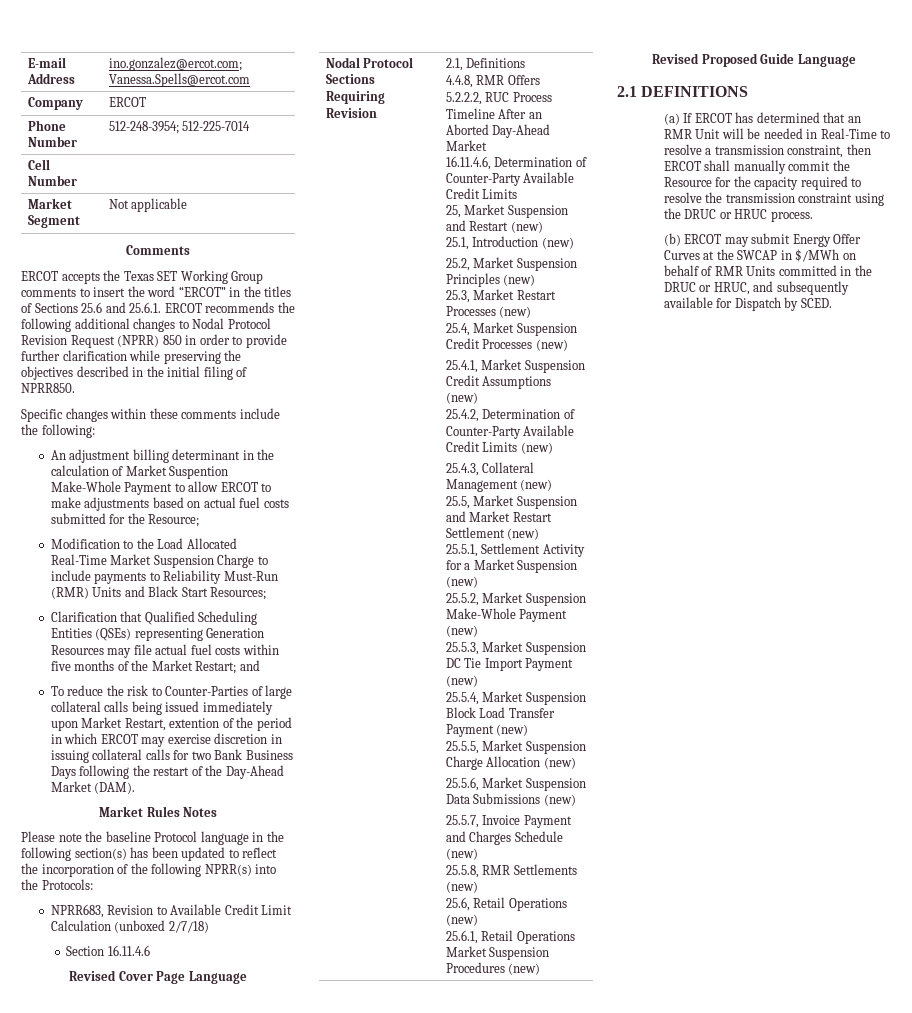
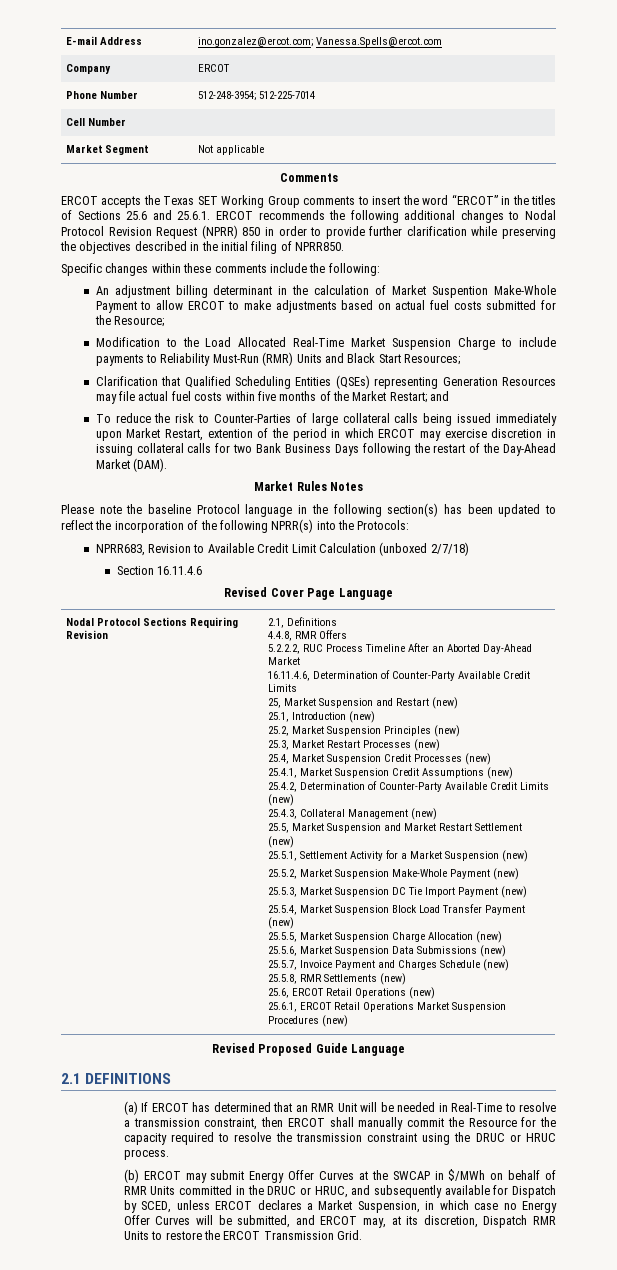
- 25.6, Retail Operations (new)
+ 25.6, ERCOT Retail Operations (new)
- 25.6.1, Retail Operations Market Suspension Procedures (new)
+ 25.6.1, ERCOT Retail Operations Market Suspension Procedures (new)
- (b) ERCOT may submit Energy Offer Curves at the SWCAP in $/MWh on behalf of RMR Units committed in the DRUC or HRUC, and subsequently available for Dispatch by SCED.
+ (b) ERCOT may submit Energy Offer Curves at the SWCAP in $/MWh on behalf of RMR Units committed in the DRUC or HRUC, and subsequently available for Dispatch by SCED, unless ERCOT declares a Market Suspension, in which case no Energy Offer Curves will be submitted, and ERCOT may, at its discretion, Dispatch RMR Units to restore the ERCOT Transmission Grid.

